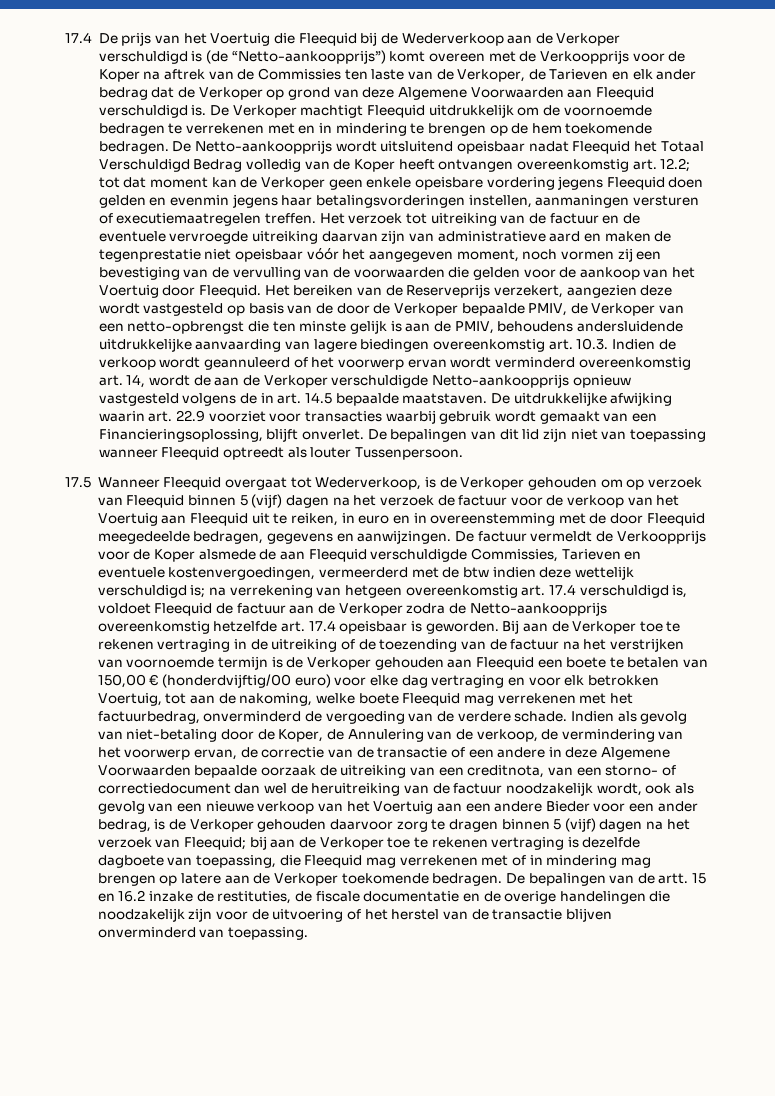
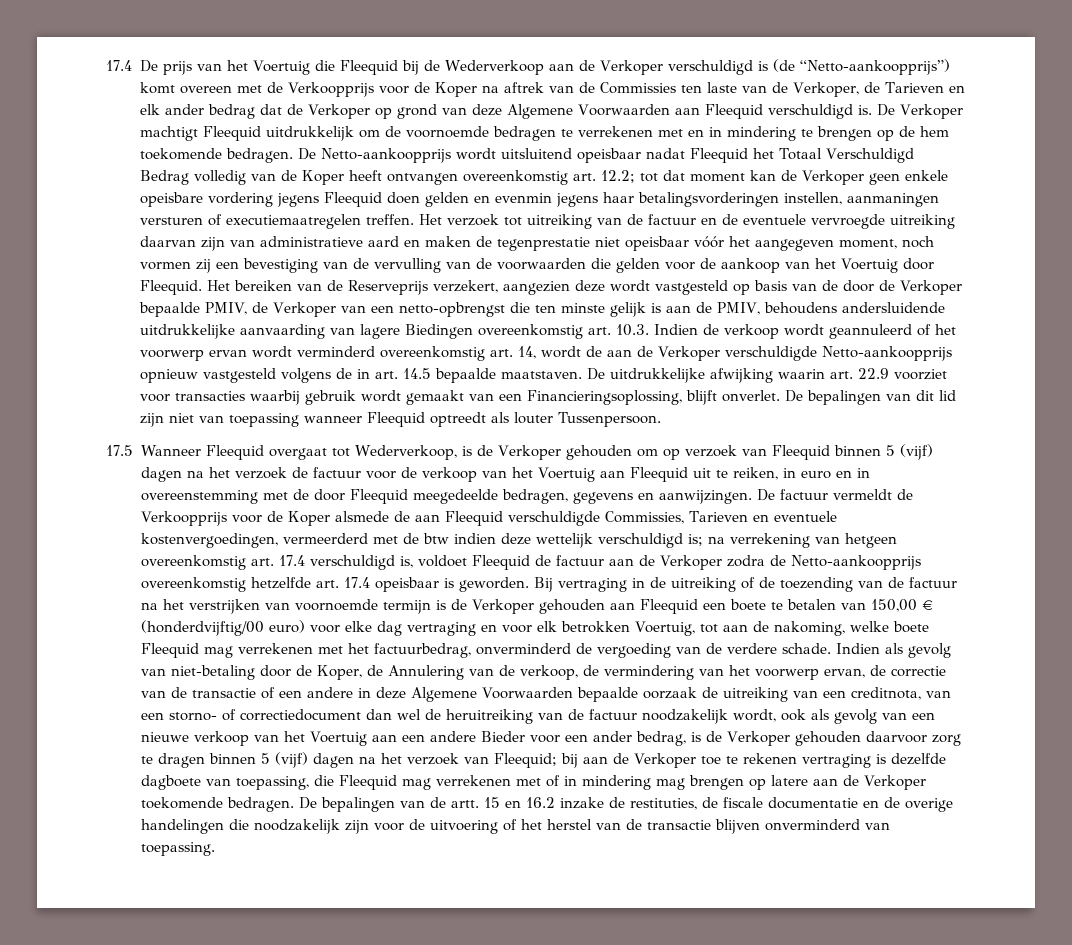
- Het bereiken van de Reserveprijs verzekert, aangezien deze wordt vastgesteld op basis van de door de Verkoper bepaalde PMIV, de Verkoper van een netto-opbrengst die ten minste gelijk is aan de PMIV, behoudens andersluidende uitdrukkelijke aanvaarding van lagere biedingen overeenkomstig art. 10.3. Indien de verkoop wordt geannuleerd of het voorwerp ervan wordt verminderd overeenkomstig art. 14, wordt de aan de Verkoper verschuldigde Netto-aankoopprijs opnieuw vastgesteld volgens de in art. 14.5 bepaalde maatstaven.
+ Het bereiken van de Reserveprijs verzekert, aangezien deze wordt vastgesteld op basis van de door de Verkoper bepaalde PMIV, de Verkoper van een netto-opbrengst die ten minste gelijk is aan de PMIV, behoudens andersluidende uitdrukkelijke aanvaarding van lagere Biedingen overeenkomstig art. 10.3. Indien de verkoop wordt geannuleerd of het voorwerp ervan wordt verminderd overeenkomstig art. 14, wordt de aan de Verkoper verschuldigde Netto-aankoopprijs opnieuw vastgesteld volgens de in art. 14.5 bepaalde maatstaven.
- Bij aan de Verkoper toe te rekenen vertraging in de uitreiking of de toezending van de factuur na het verstrijken van voornoemde termijn is de Verkoper gehouden aan Fleequid een boete te betalen van 150,00 € (honderdvijftig/00 euro) voor elke dag vertraging en voor elk betrokken Voertuig, tot aan de nakoming, welke boete Fleequid mag verrekenen met het factuurbedrag, onverminderd de vergoeding van de verdere schade.
+ Bij vertraging in de uitreiking of de toezending van de factuur na het verstrijken van voornoemde termijn is de Verkoper gehouden aan Fleequid een boete te betalen van 150,00 € (honderdvijftig/00 euro) voor elke dag vertraging en voor elk betrokken Voertuig, tot aan de nakoming, welke boete Fleequid mag verrekenen met het factuurbedrag, onverminderd de vergoeding van de verdere schade.

